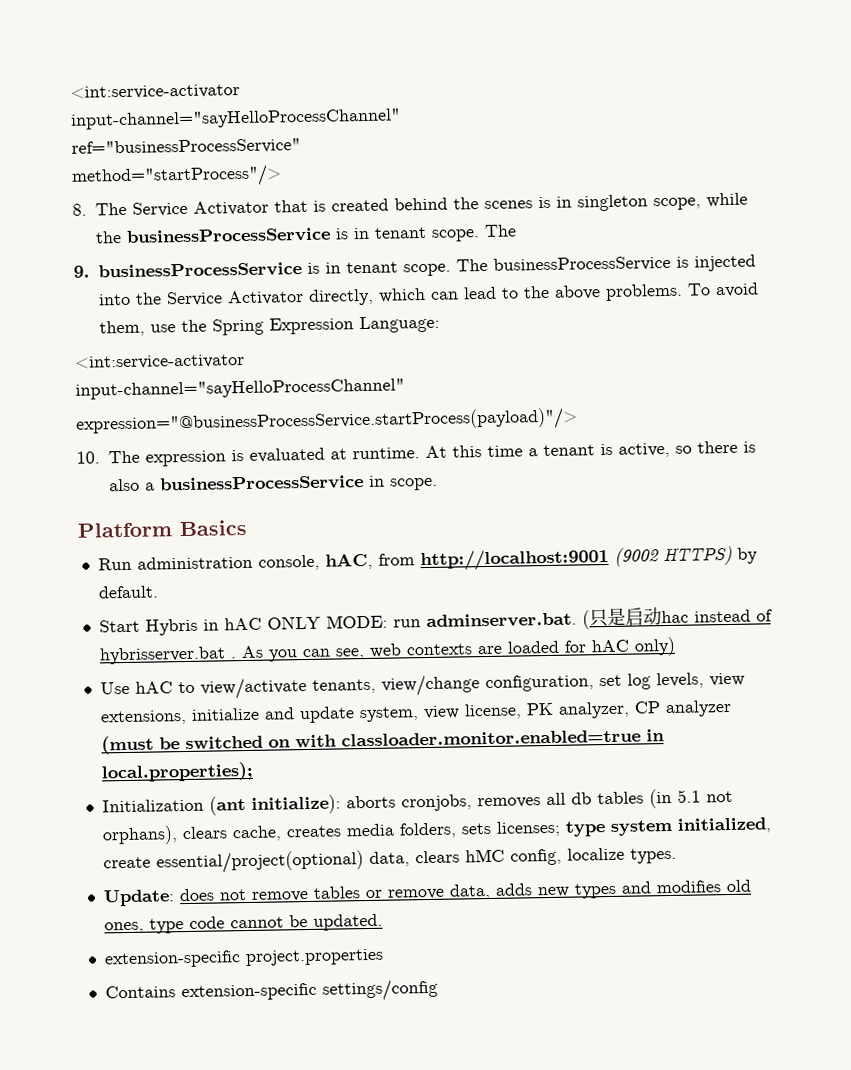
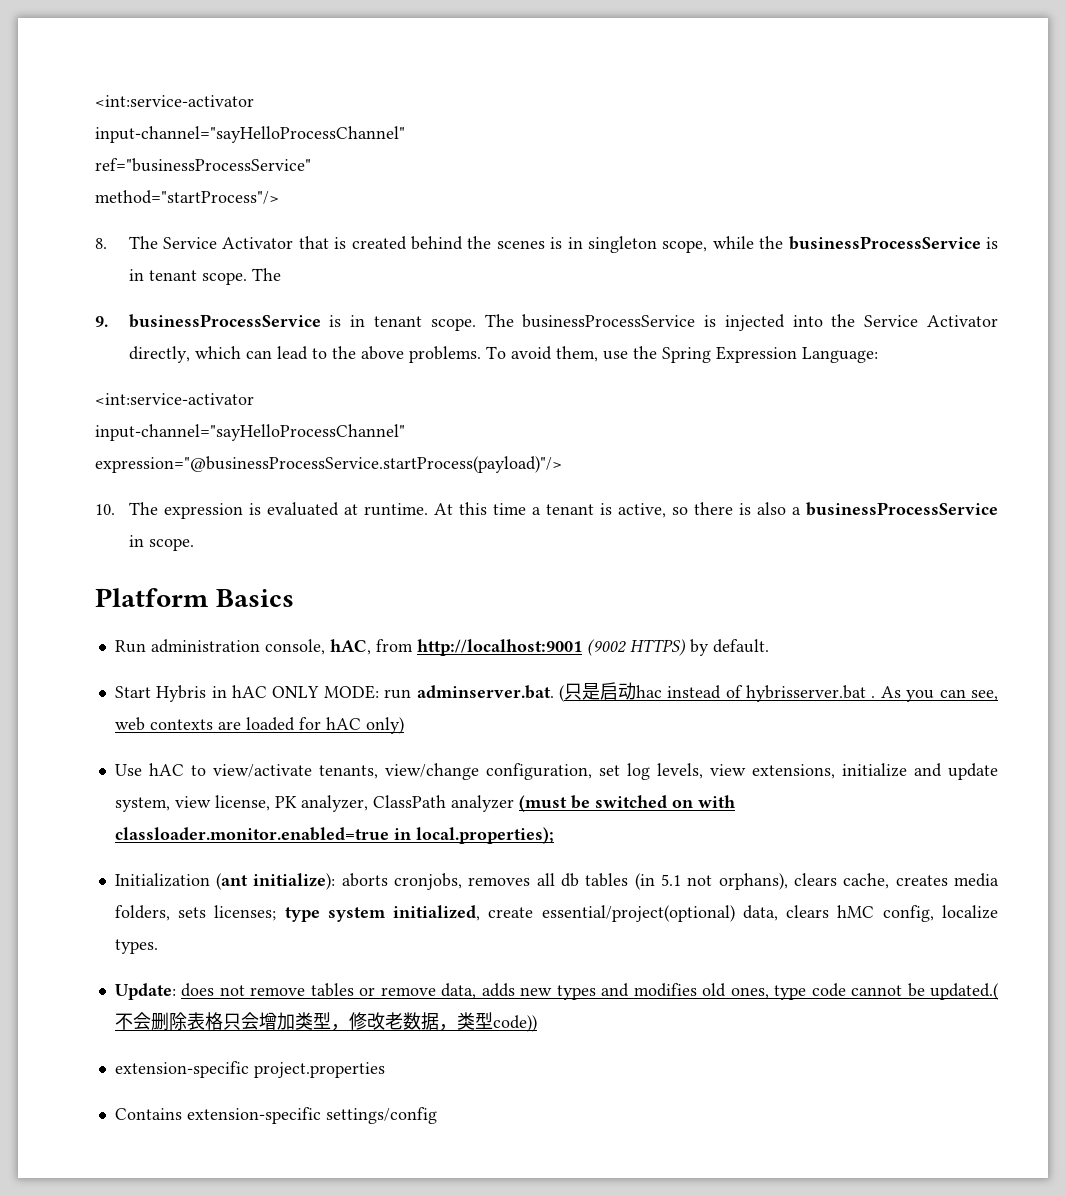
- Use hAC to view/activate tenants, view/change configuration, set log levels, view extensions, initialize and update system, view license, PK analyzer, CP analyzer (must be switched on with classloader.monitor.enabled=true in local.properties);
+ Use hAC to view/activate tenants, view/change configuration, set log levels, view extensions, initialize and update system, view license, PK analyzer, ClassPath analyzer (must be switched on with classloader.monitor.enabled=true in local.properties);
- Update: does not remove tables or remove data, adds new types and modifies old ones, type code cannot be updated.
+ Update: does not remove tables or remove data, adds new types and modifies old ones, type code cannot be updated.(不会删除表格只会增加类型，修改老数据，类型code))

